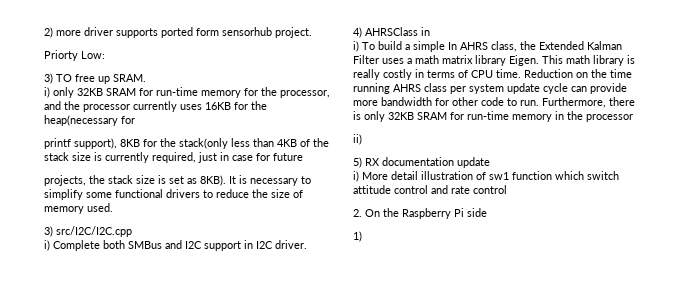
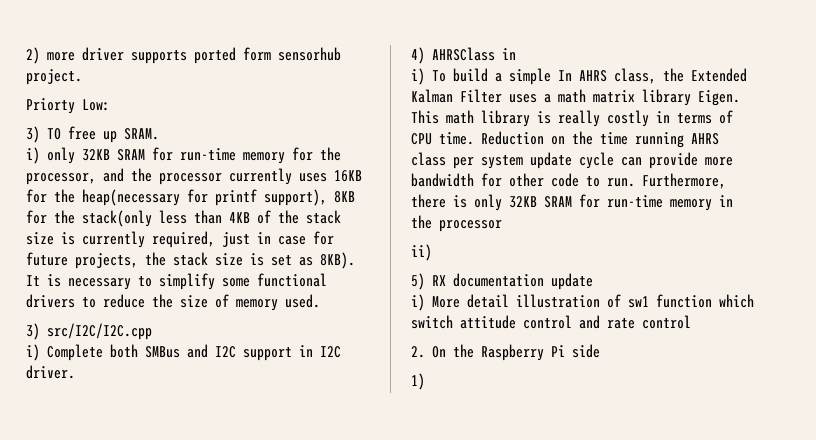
- i) only 32KB SRAM for run-time memory for the processor, and the processor currently uses 16KB for the heap(necessary for
- printf support), 8KB for the stack(only less than 4KB of the stack size is currently required, just in case for future
- projects, the stack size is set as 8KB).
+ i) only 32KB SRAM for run-time memory for the processor, and the processor currently uses 16KB for the heap(necessary for printf support), 8KB for the stack(only less than 4KB of the stack size is currently required, just in case for future projects, the stack size is set as 8KB).

